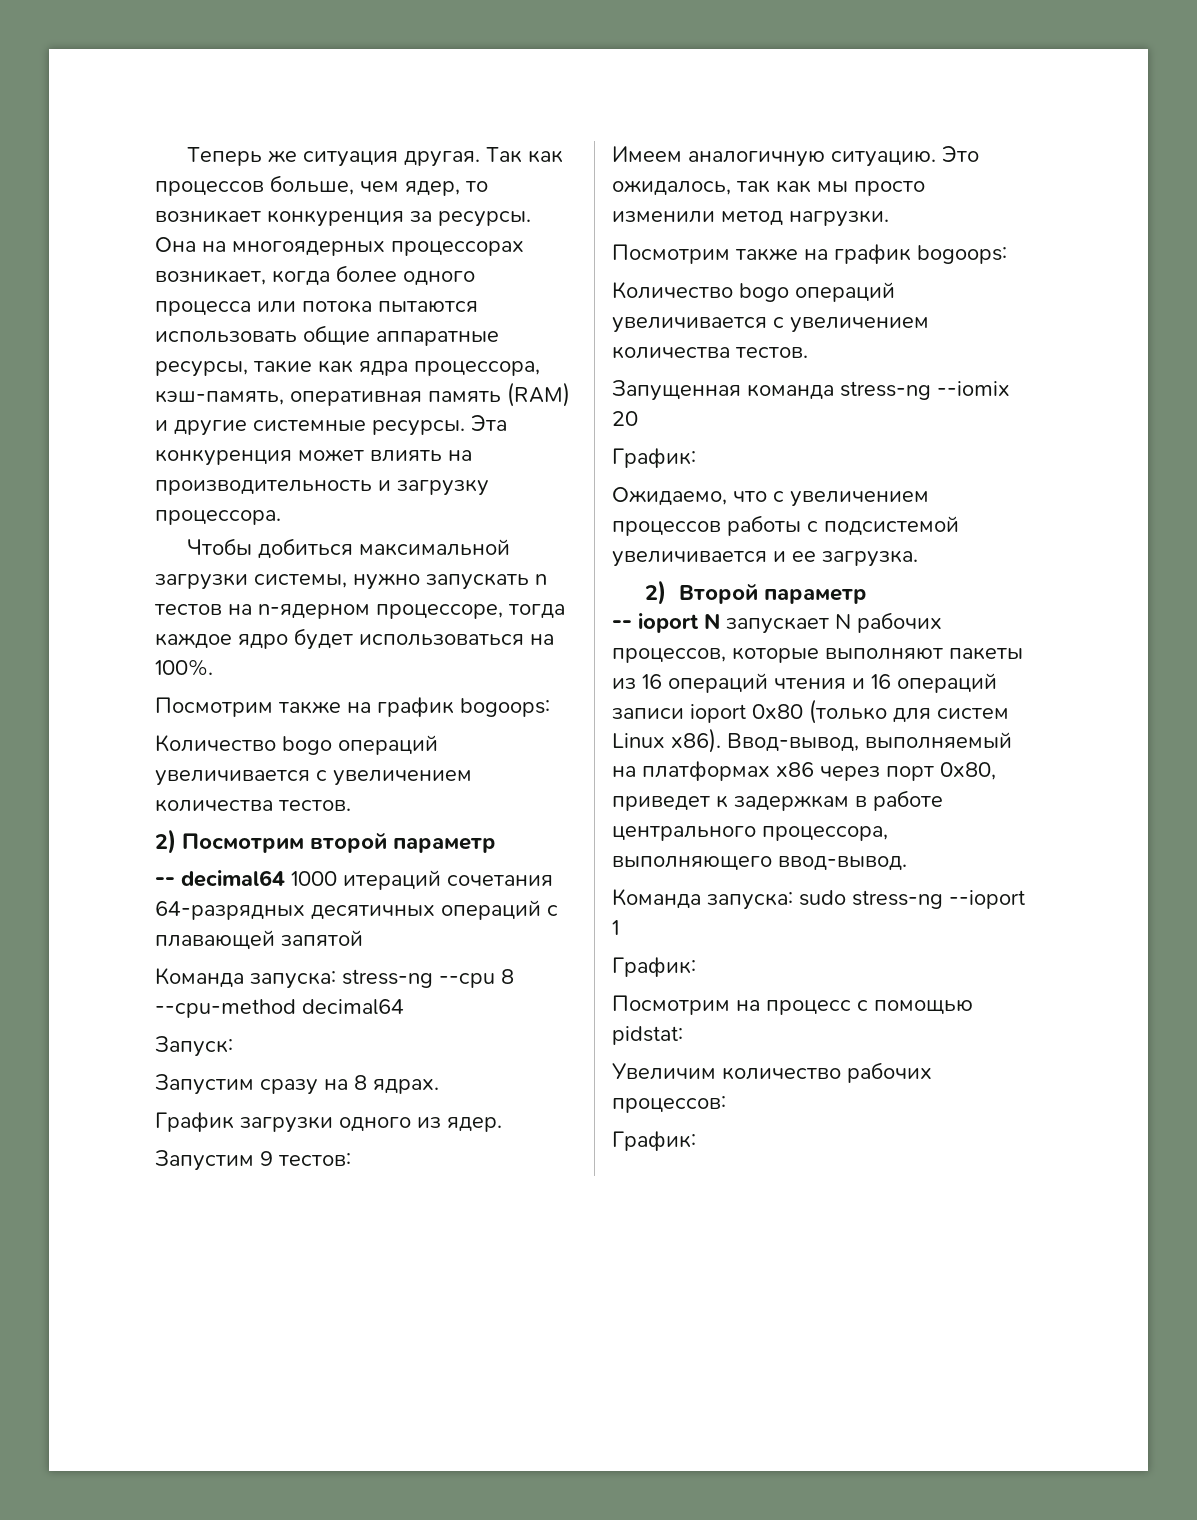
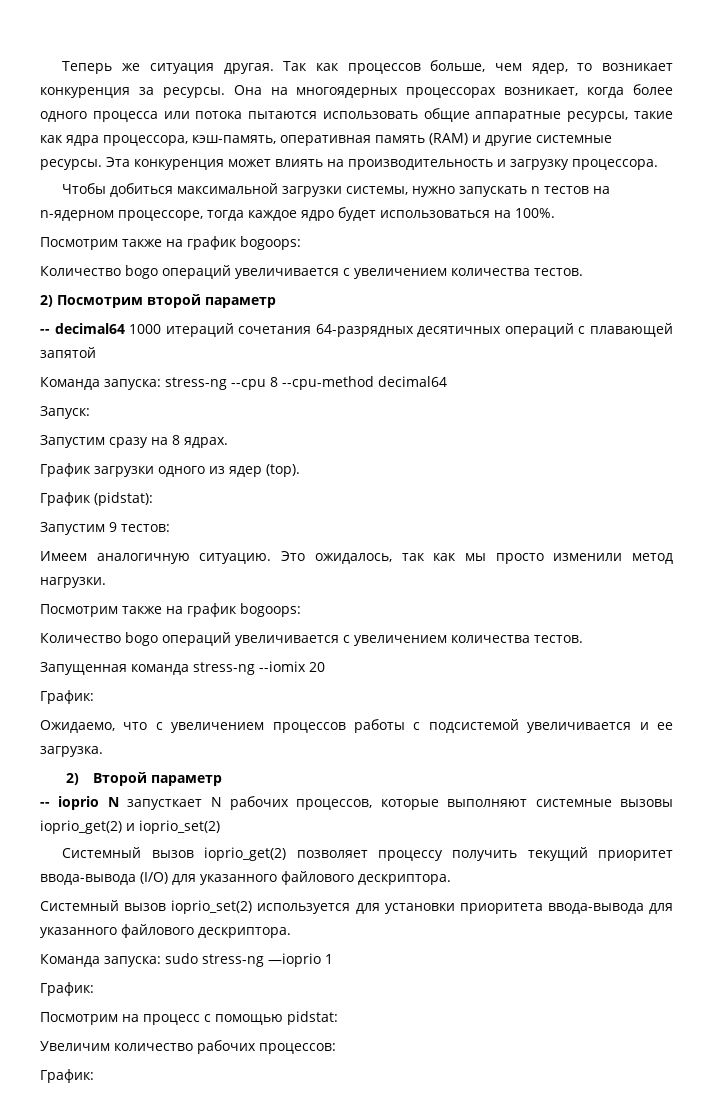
- График загрузки одного из ядер.
+ График загрузки одного из ядер (top).
+ График (pidstat):
- -- ioport N запускает N рабочих процессов, которые выполняют пакеты из 16 операций чтения и 16 операций записи ioport 0x80 (только для систем Linux x86). Ввод-вывод, выполняемый на платформах x86 через порт 0x80, приведет к задержкам в работе центрального процессора, выполняющего ввод-вывод.
+ -- ioprio N запусткает N рабочих процессов, которые выполняют системные вызовы ioprio_get(2) и ioprio_set(2)
+ Системный вызов ioprio_get(2) позволяет процессу получить текущий приоритет ввода-вывода (I/O) для указанного файлового дескриптора.
+ Системный вызов ioprio_set(2) используется для установки приоритета ввода-вывода для указанного файлового дескриптора.
- Команда запуска: sudo stress-ng --ioport 1
+ Команда запуска: sudo stress-ng —ioprio 1

